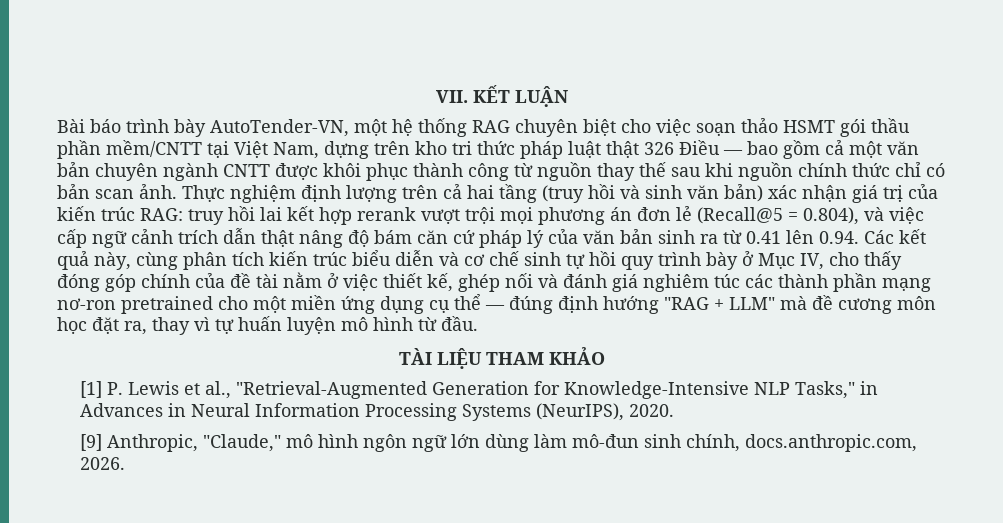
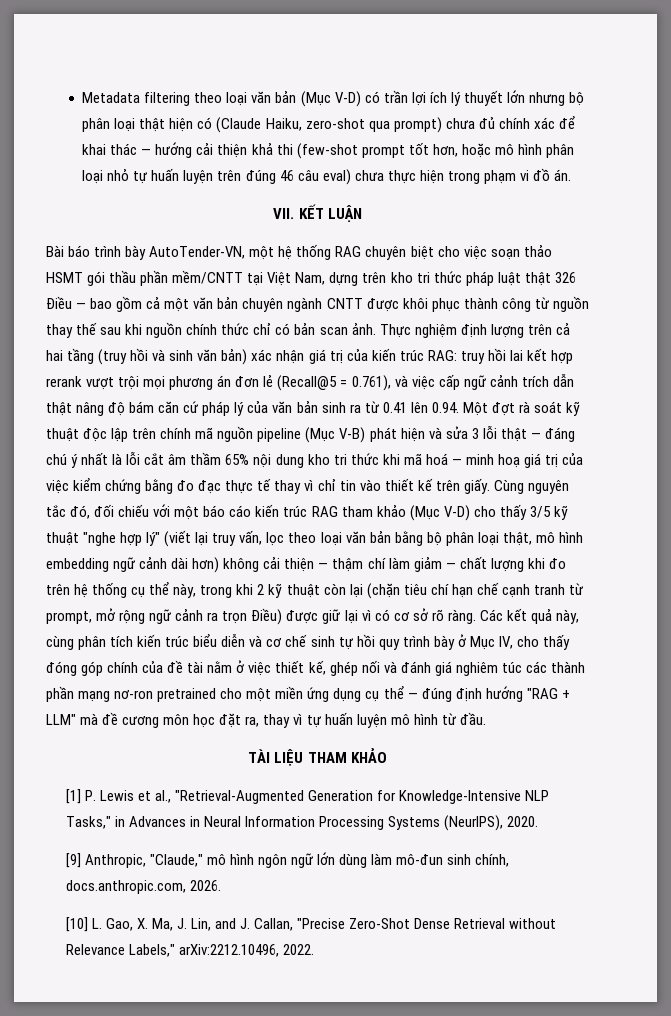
+ Metadata filtering theo loại văn bản (Mục V-D) có trần lợi ích lý thuyết lớn nhưng bộ phân loại thật hiện có (Claude Haiku, zero-shot qua prompt) chưa đủ chính xác để khai thác — hướng cải thiện khả thi (few-shot prompt tốt hơn, hoặc mô hình phân loại nhỏ tự huấn luyện trên đúng 46 câu eval) chưa thực hiện trong phạm vi đồ án.
- truy hồi lai kết hợp rerank vượt trội mọi phương án đơn lẻ (Recall@5 = 0.804), và việc cấp ngữ cảnh trích dẫn thật nâng độ bám căn cứ pháp lý của văn bản sinh ra từ 0.41 lên 0.94. Các kết quả này, cùng phân tích kiến trúc biểu diễn và cơ chế sinh tự hồi quy trình bày ở Mục IV, cho thấy đóng góp chính của đề tài nằm ở việc thiết kế, ghép nối và đánh giá nghiêm túc các thành phần mạng nơ-ron pretrained cho một miền ứng dụng cụ thể — đúng định hướng "RAG + LLM" mà đề cương môn học đặt ra, thay vì tự huấn luyện mô hình từ đầu.
+ truy hồi lai kết hợp rerank vượt trội mọi phương án đơn lẻ (Recall@5 = 0.761), và việc cấp ngữ cảnh trích dẫn thật nâng độ bám căn cứ pháp lý của văn bản sinh ra từ 0.41 lên 0.94. Một đợt rà soát kỹ thuật độc lập trên chính mã nguồn pipeline (Mục V-B) phát hiện và sửa 3 lỗi thật — đáng chú ý nhất là lỗi cắt âm thầm 65% nội dung kho tri thức khi mã hoá — minh hoạ giá trị của việc kiểm chứng bằng đo đạc thực tế thay vì chỉ tin vào thiết kế trên giấy. Cùng nguyên tắc đó, đối chiếu với một báo cáo kiến trúc RAG tham khảo (Mục V-D) cho thấy 3/5 kỹ thuật "nghe hợp lý" (viết lại truy vấn, lọc theo loại văn bản bằng bộ phân loại thật, mô hình embedding ngữ cảnh dài hơn) không cải thiện — thậm chí làm giảm — chất lượng khi đo trên hệ thống cụ thể này, trong khi 2 kỹ thuật còn lại (chặn tiêu chí hạn chế cạnh tranh từ prompt, mở rộng ngữ cảnh ra trọn Điều) được giữ lại vì có cơ sở rõ ràng. Các kết quả này, cùng phân tích kiến trúc biểu diễn và cơ chế sinh tự hồi quy trình bày ở Mục IV, cho thấy đóng góp chính của đề tài nằm ở việc thiết kế, ghép nối và đánh giá nghiêm túc các thành phần mạng nơ-ron pretrained cho một miền ứng dụng cụ thể — đúng định hướng "RAG + LLM" mà đề cương môn học đặt ra, thay vì tự huấn luyện mô hình từ đầu.
+ [10] L. Gao, X. Ma, J. Lin, and J. Callan, "Precise Zero-Shot Dense Retrieval without Relevance Labels," arXiv:2212.10496, 2022.

